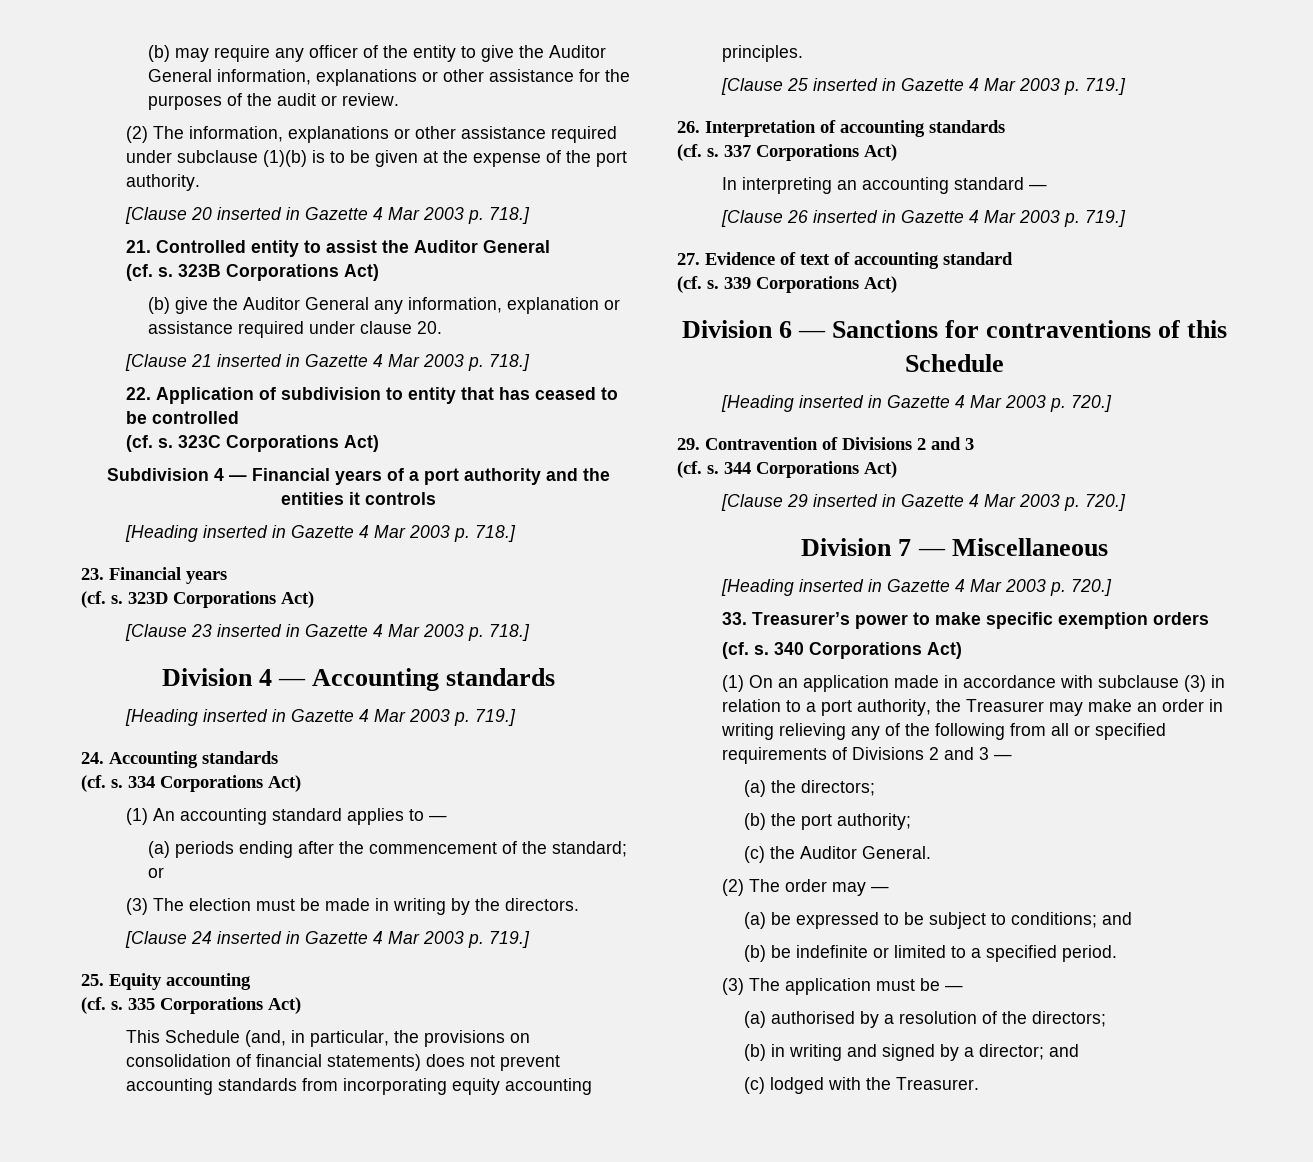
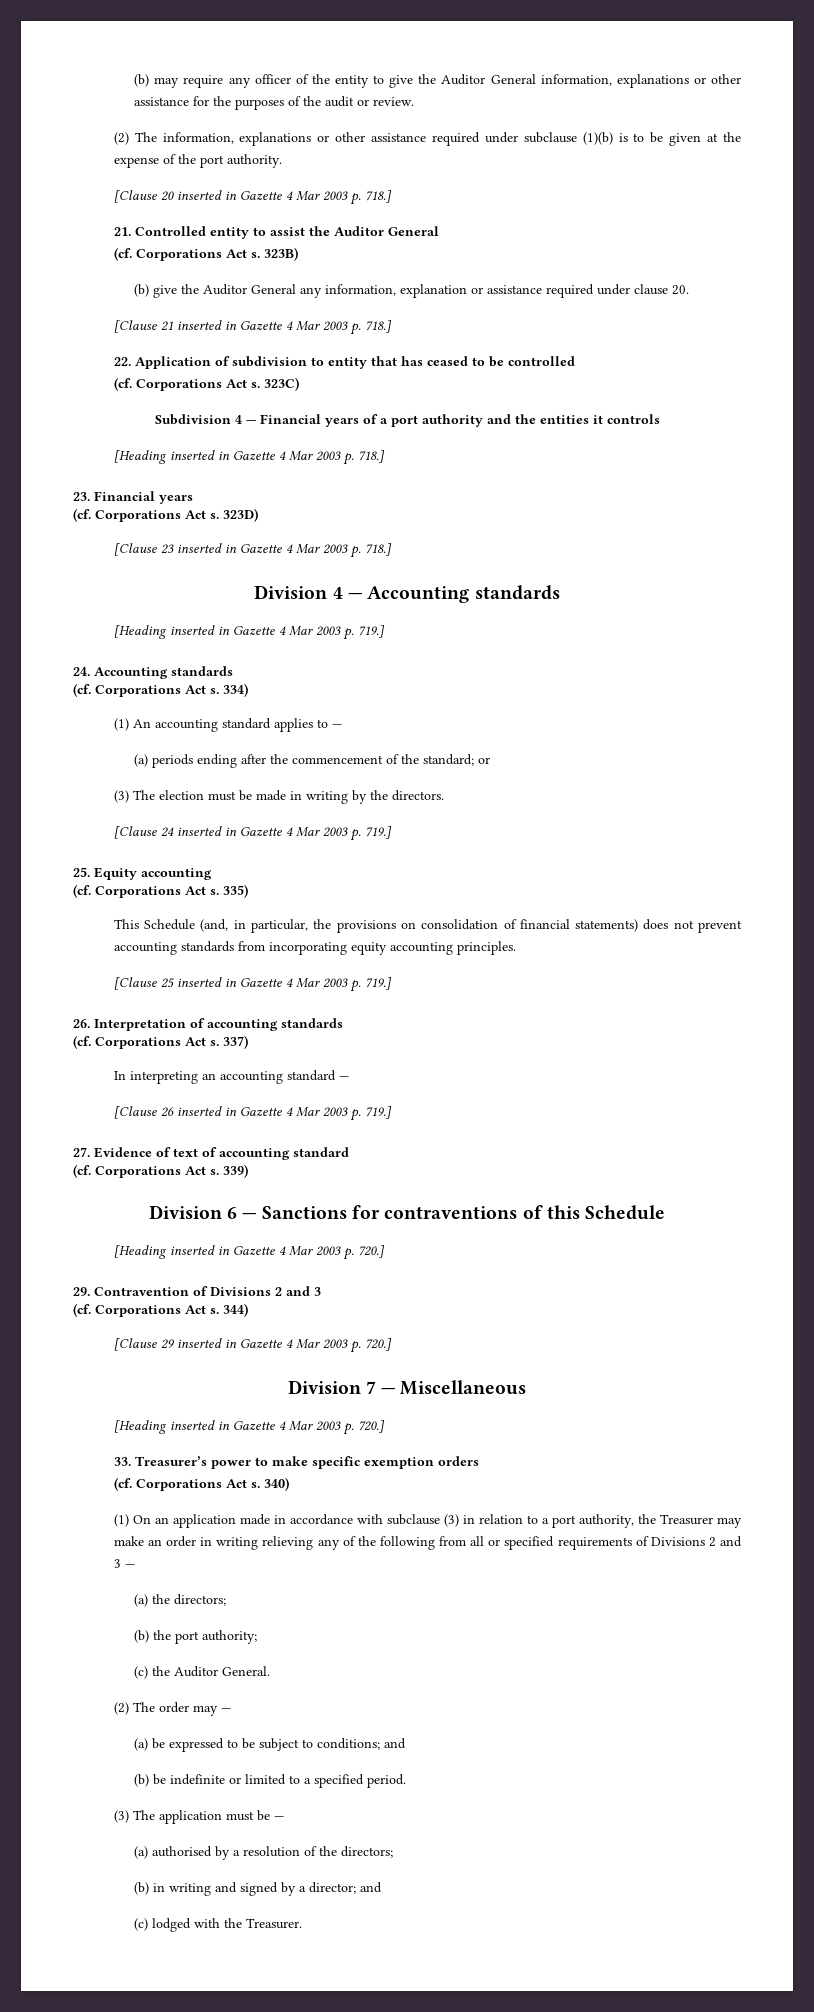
- (cf. s. 323B Corporations Act)
+ (cf. Corporations Act s. 323B)
- (cf. s. 323C Corporations Act)
+ (cf. Corporations Act s. 323C)
- (cf. s. 323D Corporations Act)
+ (cf. Corporations Act s. 323D)
- (cf. s. 334 Corporations Act)
+ (cf. Corporations Act s. 334)
- (cf. s. 335 Corporations Act)
+ (cf. Corporations Act s. 335)
- (cf. s. 337 Corporations Act)
+ (cf. Corporations Act s. 337)
- (cf. s. 339 Corporations Act)
+ (cf. Corporations Act s. 339)
- (cf. s. 344 Corporations Act)
+ (cf. Corporations Act s. 344)
- (cf. s. 340 Corporations Act)
+ (cf. Corporations Act s. 340)

